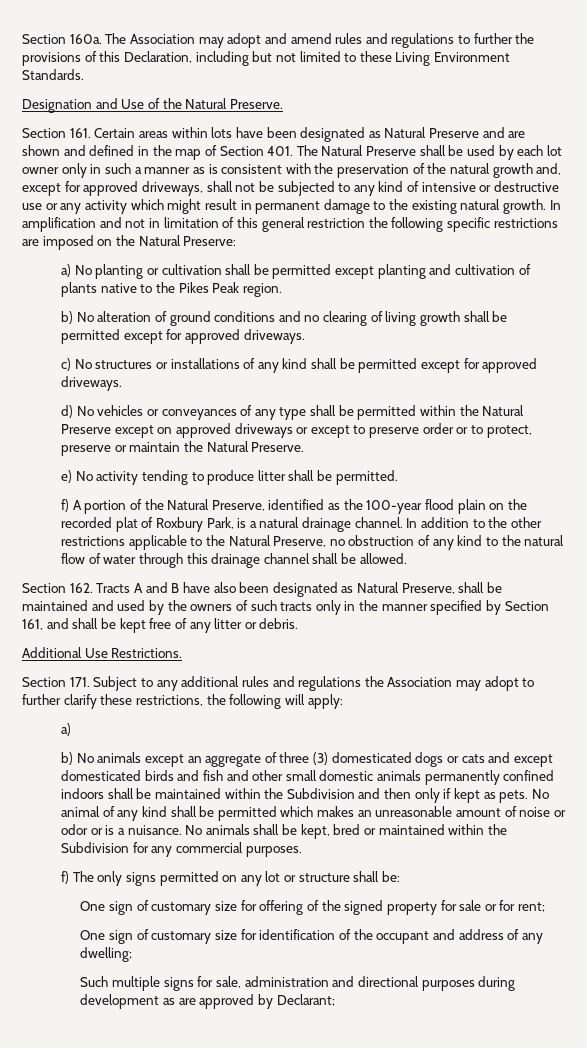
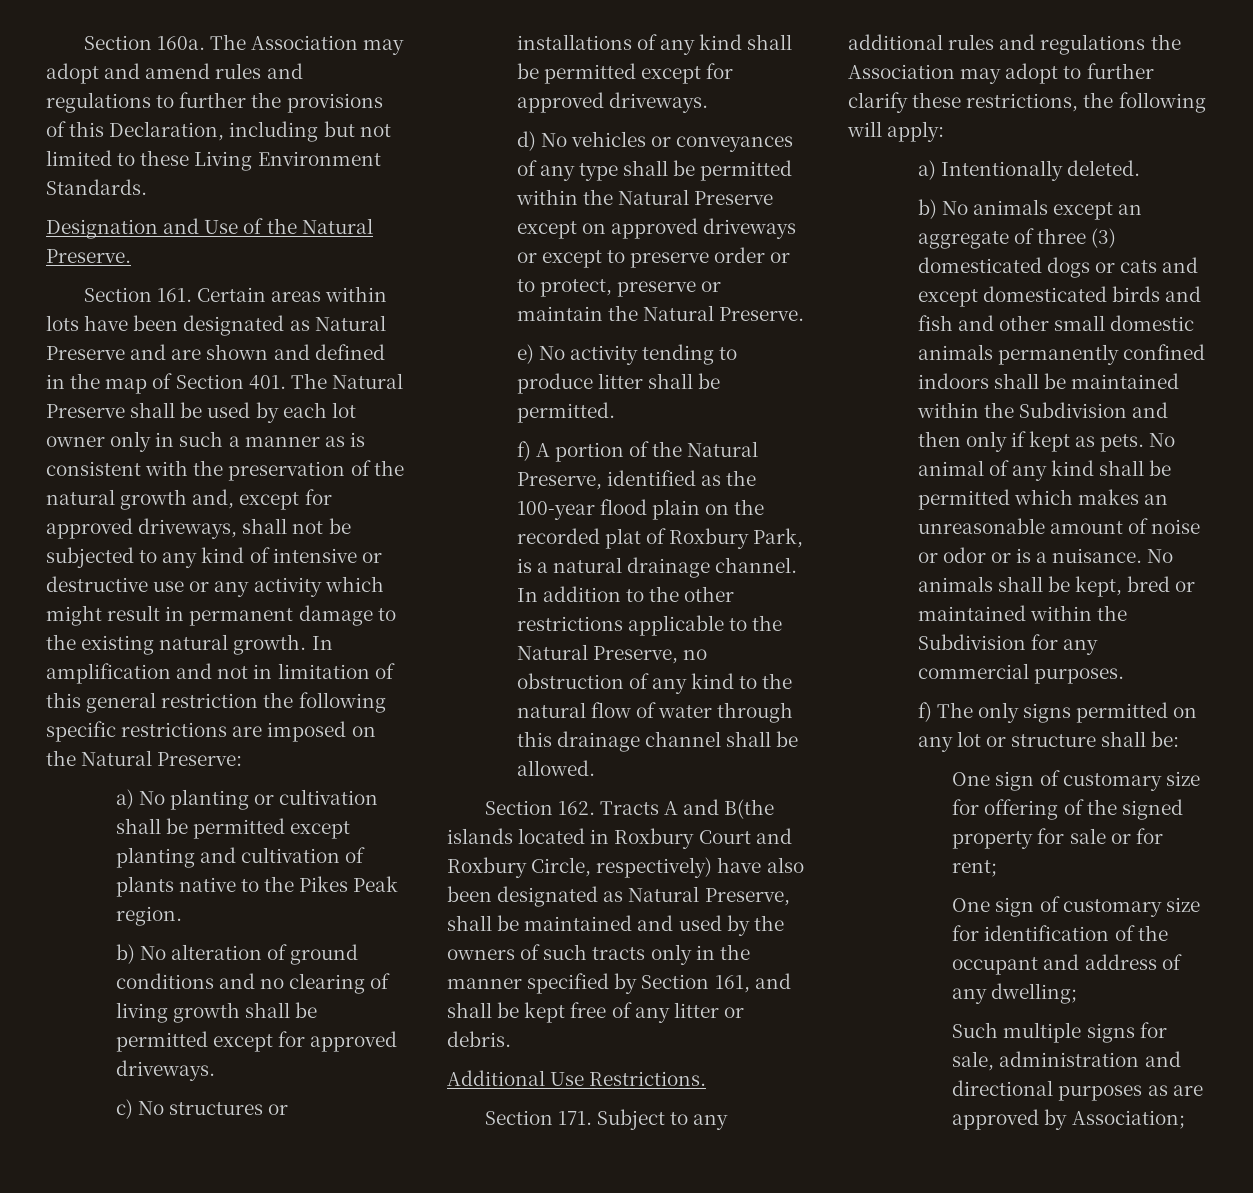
- Section 162. Tracts A and B have also been designated as Natural Preserve, shall be maintained and used by the owners of such tracts only in the manner specified by Section 161, and shall be kept free of any litter or debris.
+ Section 162. Tracts A and B(the islands located in Roxbury Court and Roxbury Circle, respectively) have also been designated as Natural Preserve, shall be maintained and used by the owners of such tracts only in the manner specified by Section 161, and shall be kept free of any litter or debris.
  Section 171. Subject to any additional rules and regulations the Association may adopt to further clarify these restrictions, the following will apply:
- a)
+ a) Intentionally deleted.
- Such multiple signs for sale, administration and directional purposes during development as are approved by Declarant;
+ Such multiple signs for sale, administration and directional purposes as are approved by Association;

